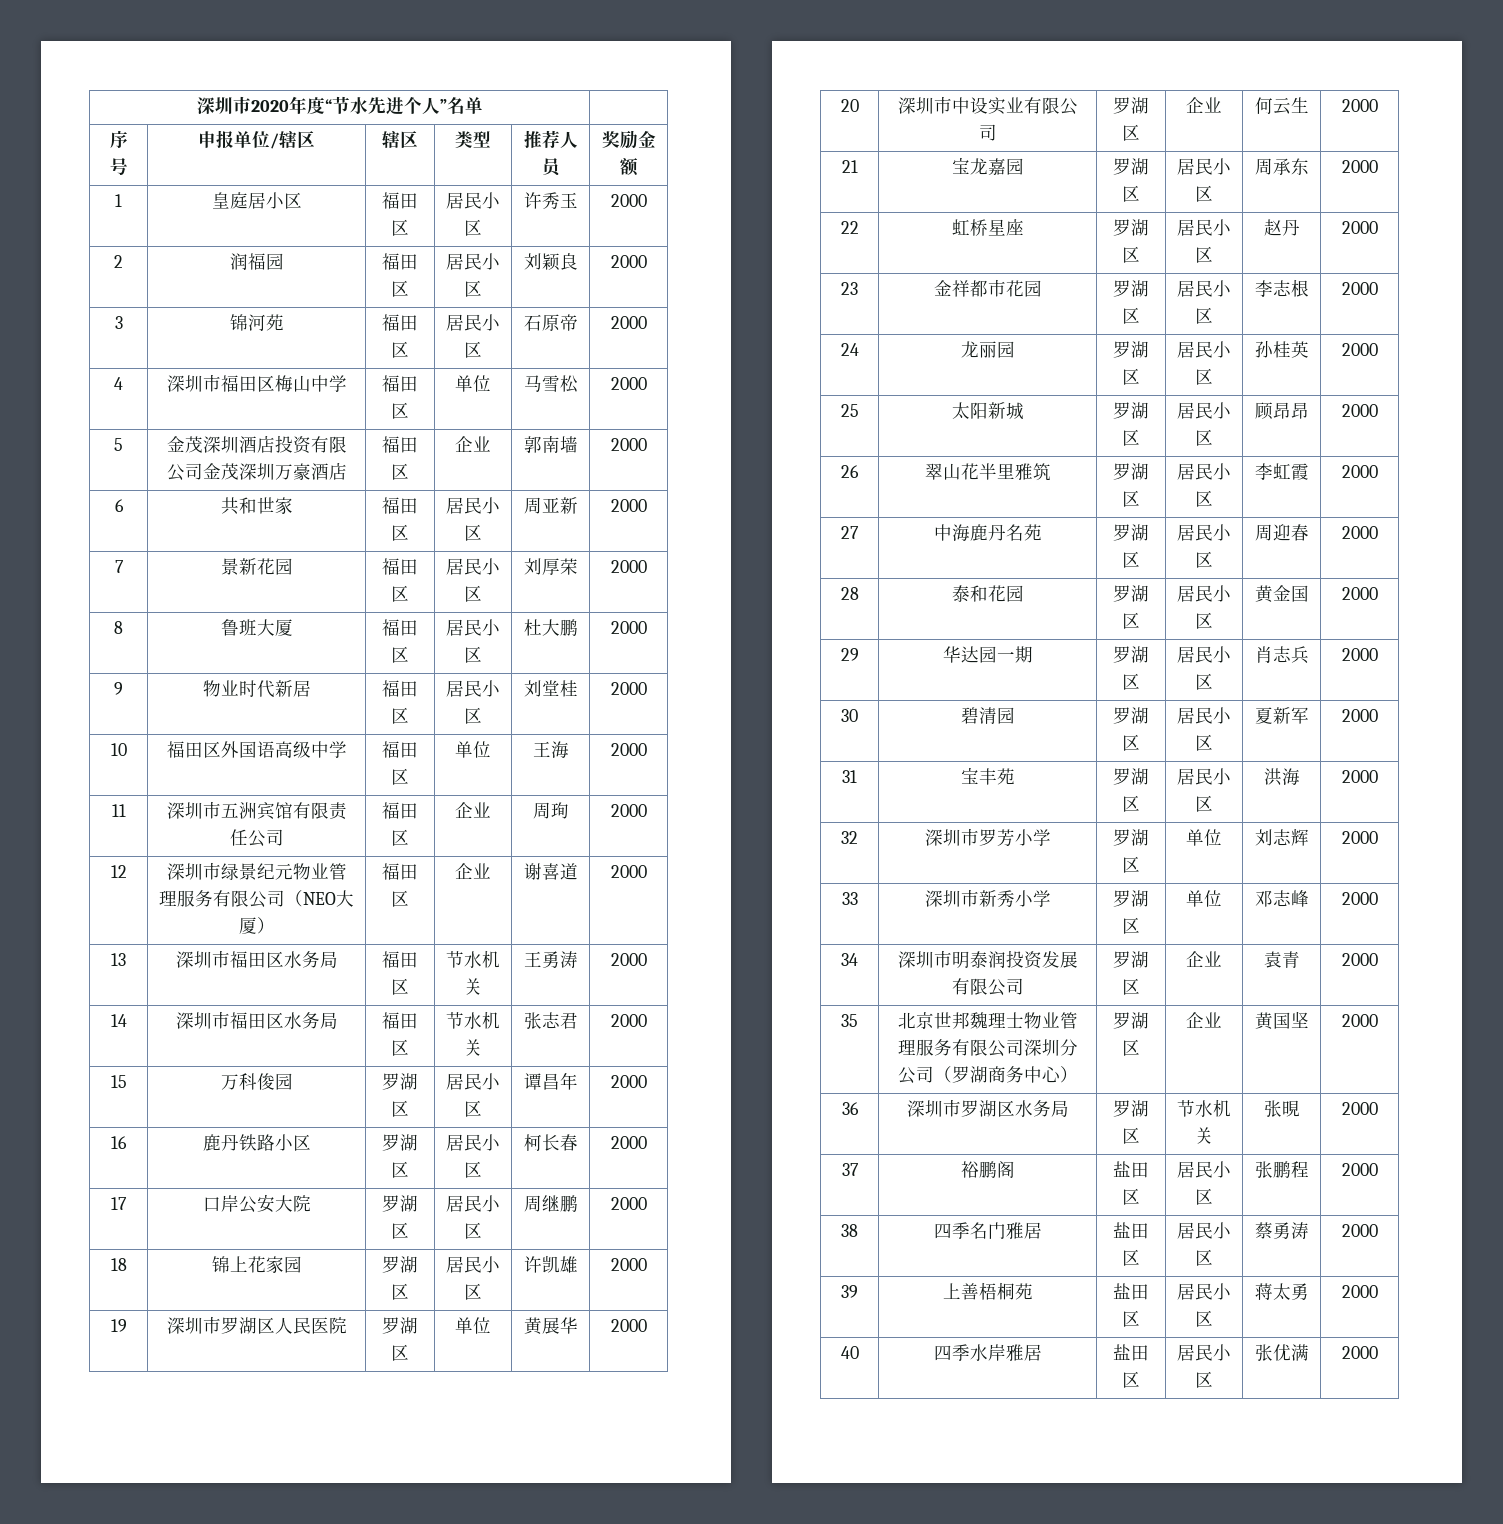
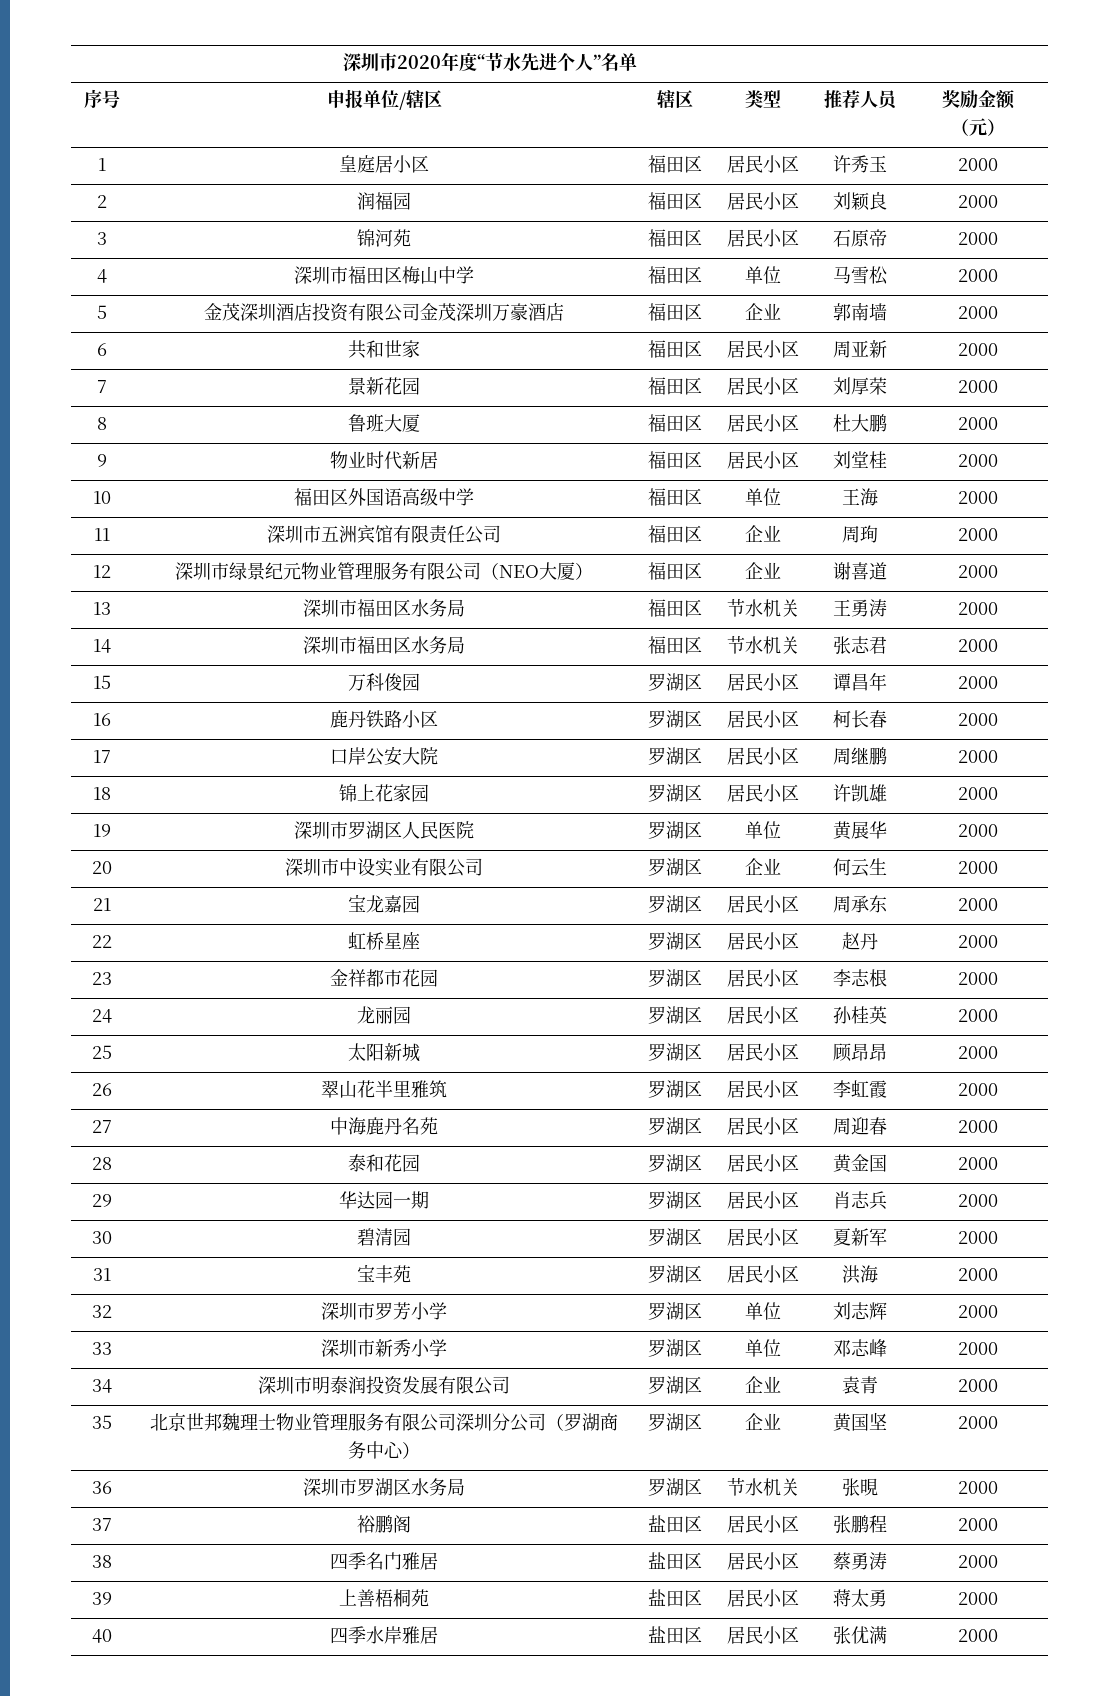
- 序号 | 申报单位/辖区 | 辖区 | 类型 | 推荐人员 | 奖励金额
+ 序号 | 申报单位/辖区 | 辖区 | 类型 | 推荐人员 | 奖励金额（元）

